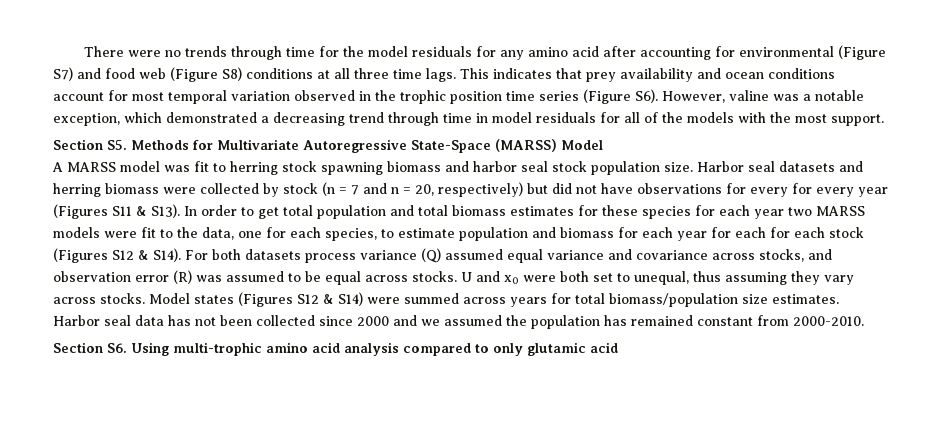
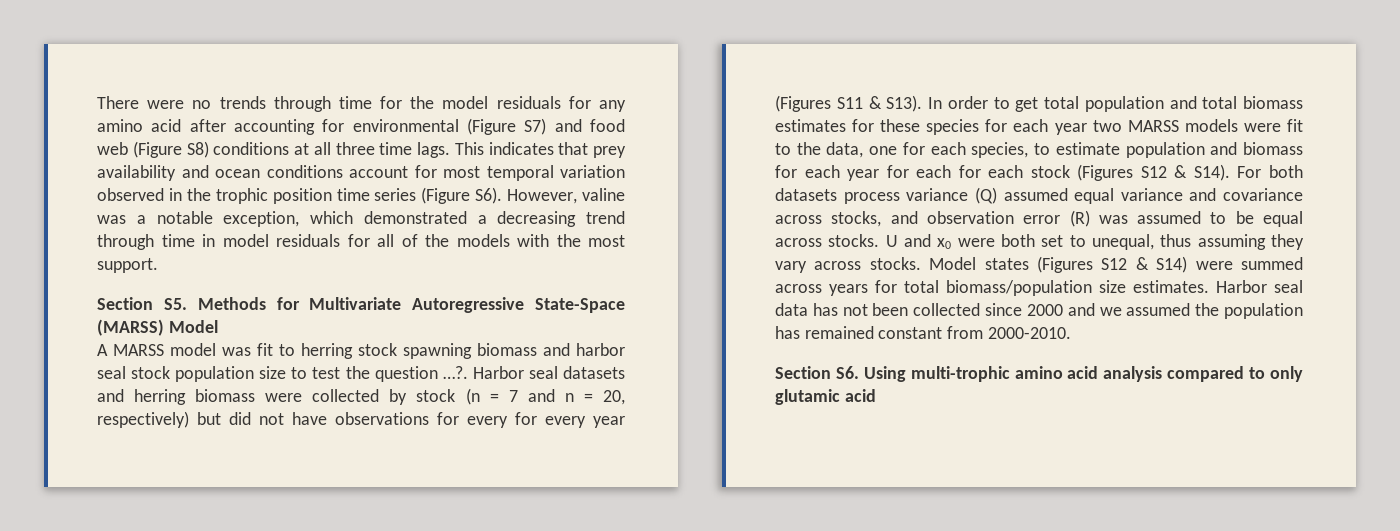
- A MARSS model was fit to herring stock spawning biomass and harbor seal stock population size.
+ A MARSS model was fit to herring stock spawning biomass and harbor seal stock population size to test the question …?.

